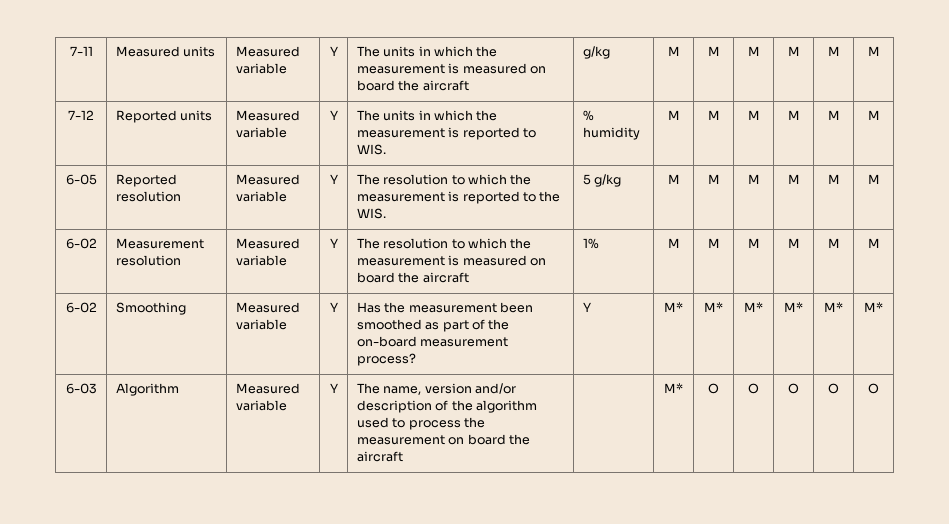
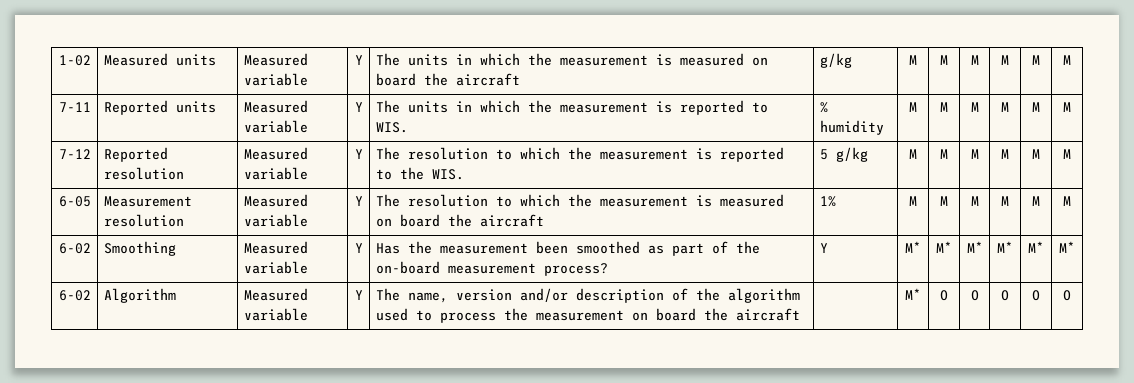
- 7-11 | Measured units | Measured variable | Y | The units in which the measurement is measured on board the aircraft | g/kg | M | M | M | M | M | M
+ 1-02 | Measured units | Measured variable | Y | The units in which the measurement is measured on board the aircraft | g/kg | M | M | M | M | M | M
- 7-12 | Reported units | Measured variable | Y | The units in which the measurement is reported to WIS. | % humidity | M | M | M | M | M | M
+ 7-11 | Reported units | Measured variable | Y | The units in which the measurement is reported to WIS. | % humidity | M | M | M | M | M | M
- 6-05 | Reported resolution | Measured variable | Y | The resolution to which the measurement is reported to the WIS. | 5 g/kg | M | M | M | M | M | M
+ 7-12 | Reported resolution | Measured variable | Y | The resolution to which the measurement is reported to the WIS. | 5 g/kg | M | M | M | M | M | M
- 6-02 | Measurement resolution | Measured variable | Y | The resolution to which the measurement is measured on board the aircraft | 1% | M | M | M | M | M | M
+ 6-05 | Measurement resolution | Measured variable | Y | The resolution to which the measurement is measured on board the aircraft | 1% | M | M | M | M | M | M
- 6-03 | Algorithm | Measured variable | Y | The name, version and/or description of the algorithm used to process the measurement on board the aircraft | | M* | O | O | O | O | O
+ 6-02 | Algorithm | Measured variable | Y | The name, version and/or description of the algorithm used to process the measurement on board the aircraft | | M* | O | O | O | O | O

